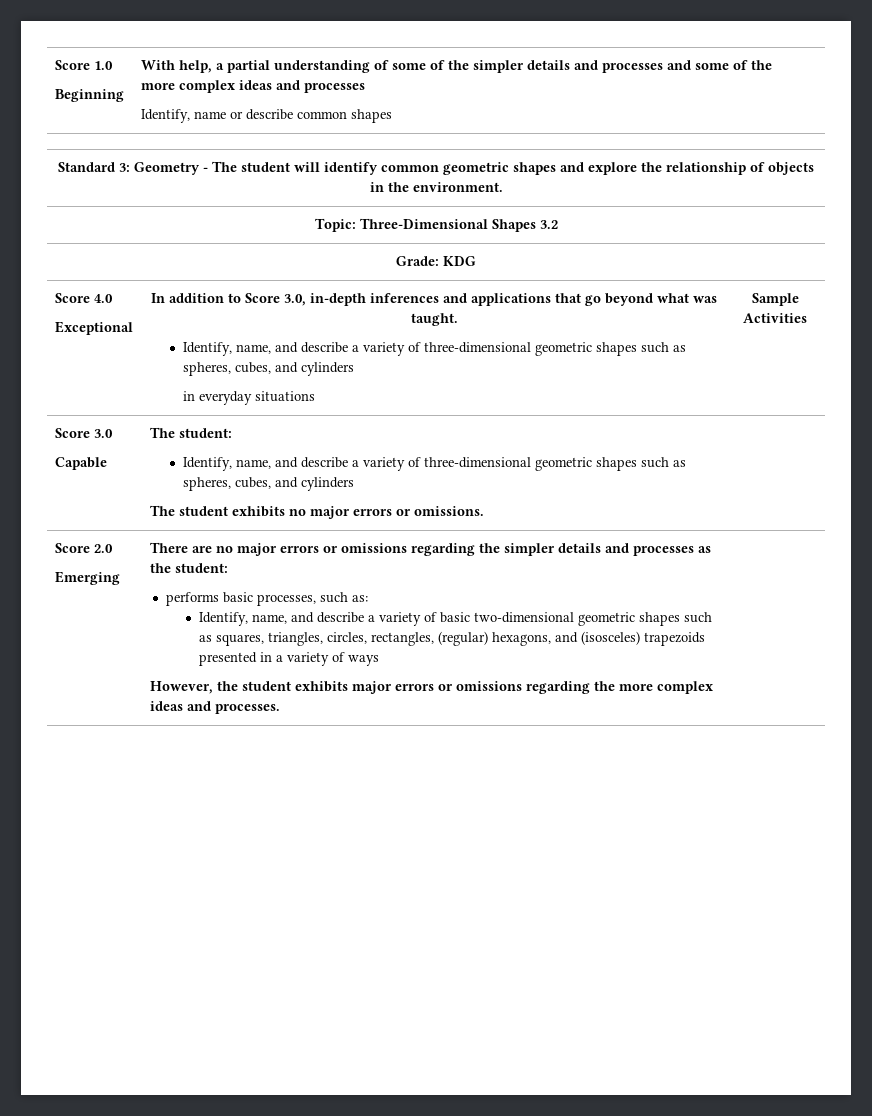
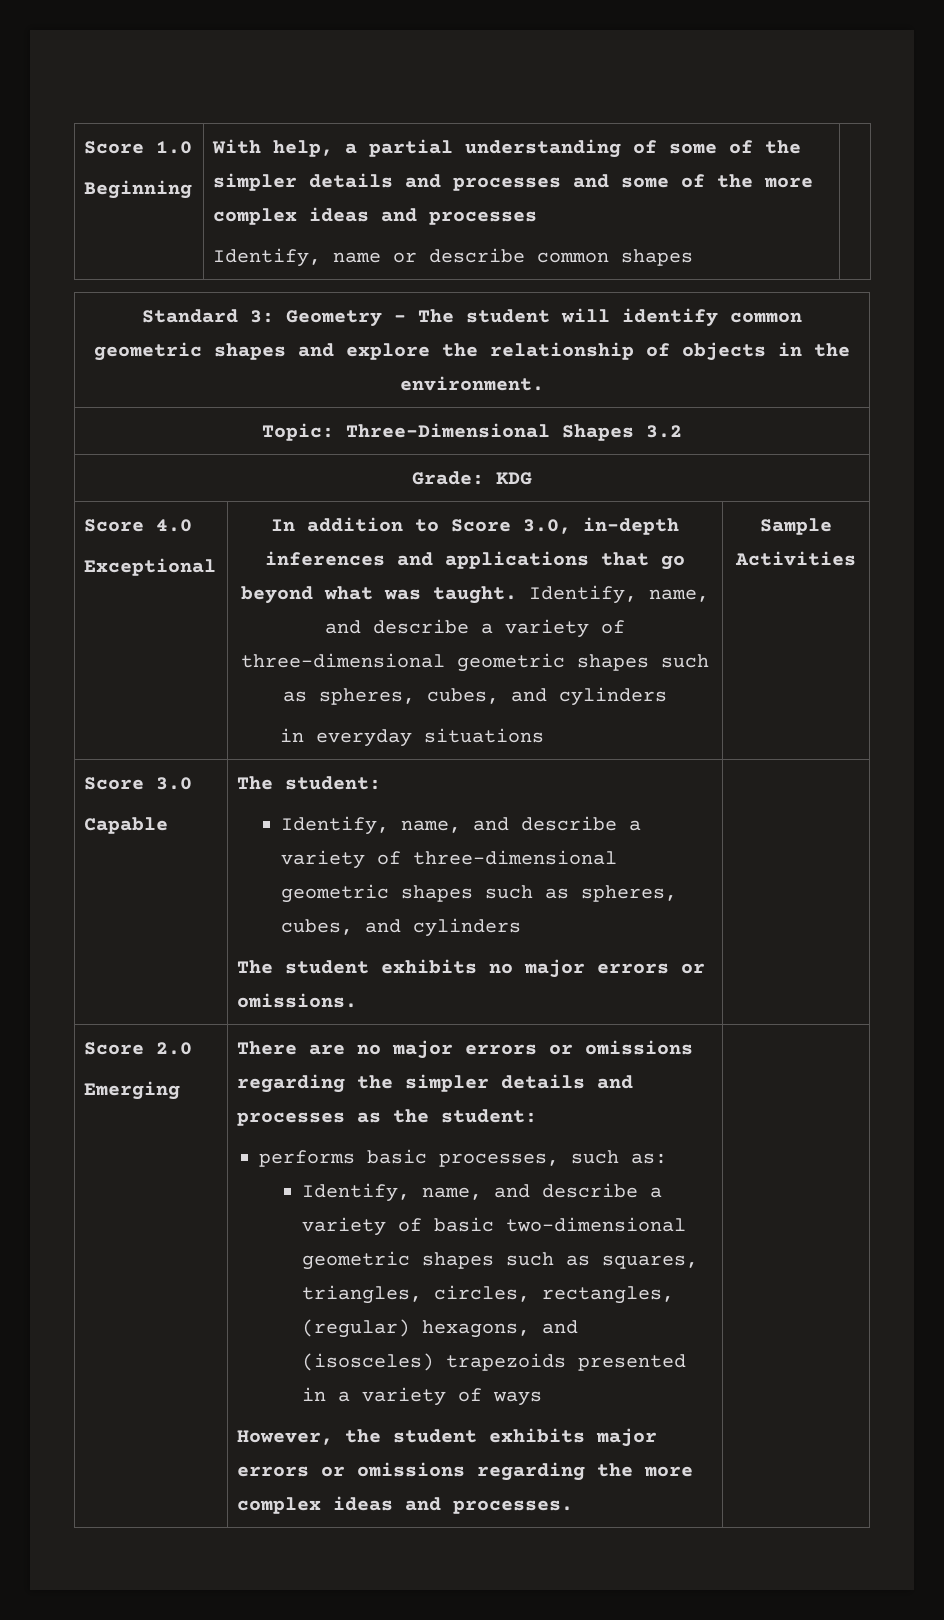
  Score 4.0
- Exceptional | In addition to Score 3.0, in-depth inferences and applications that go beyond what was taught.
- Identify, name, and describe a variety of three-dimensional geometric shapes such as spheres, cubes, and cylinders
+ Exceptional | In addition to Score 3.0, in-depth inferences and applications that go beyond what was taught. Identify, name, and describe a variety of three-dimensional geometric shapes such as spheres, cubes, and cylinders

